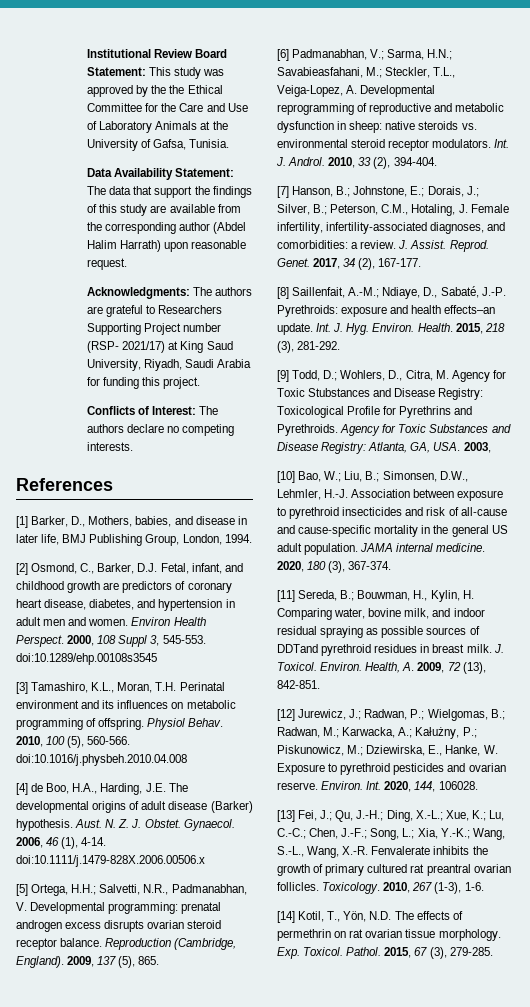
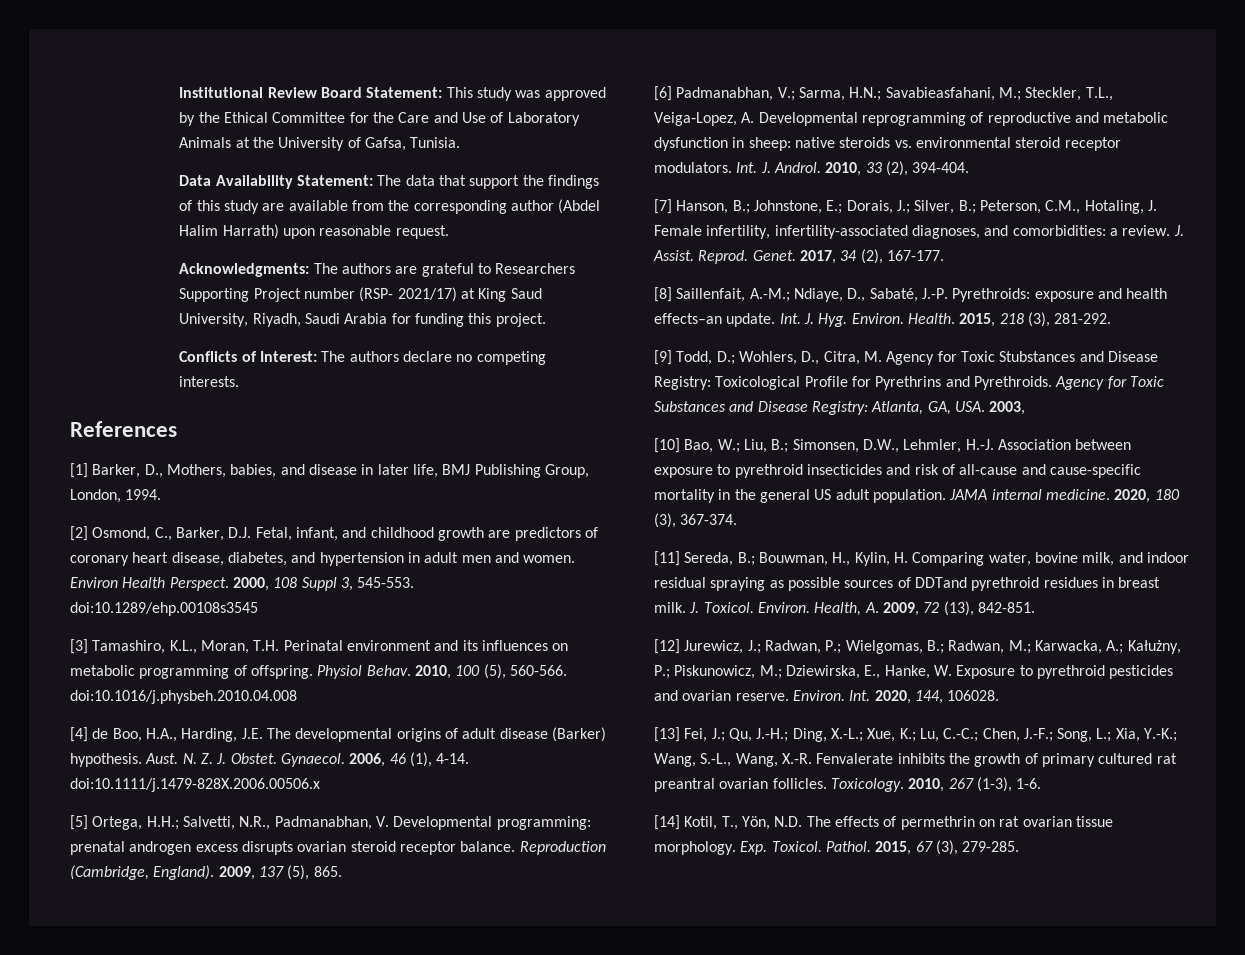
- Institutional Review Board Statement: This study was approved by the the Ethical Committee for the Care and Use of Laboratory Animals at the University of Gafsa, Tunisia.
+ Institutional Review Board Statement: This study was approved by the Ethical Committee for the Care and Use of Laboratory Animals at the University of Gafsa, Tunisia.

